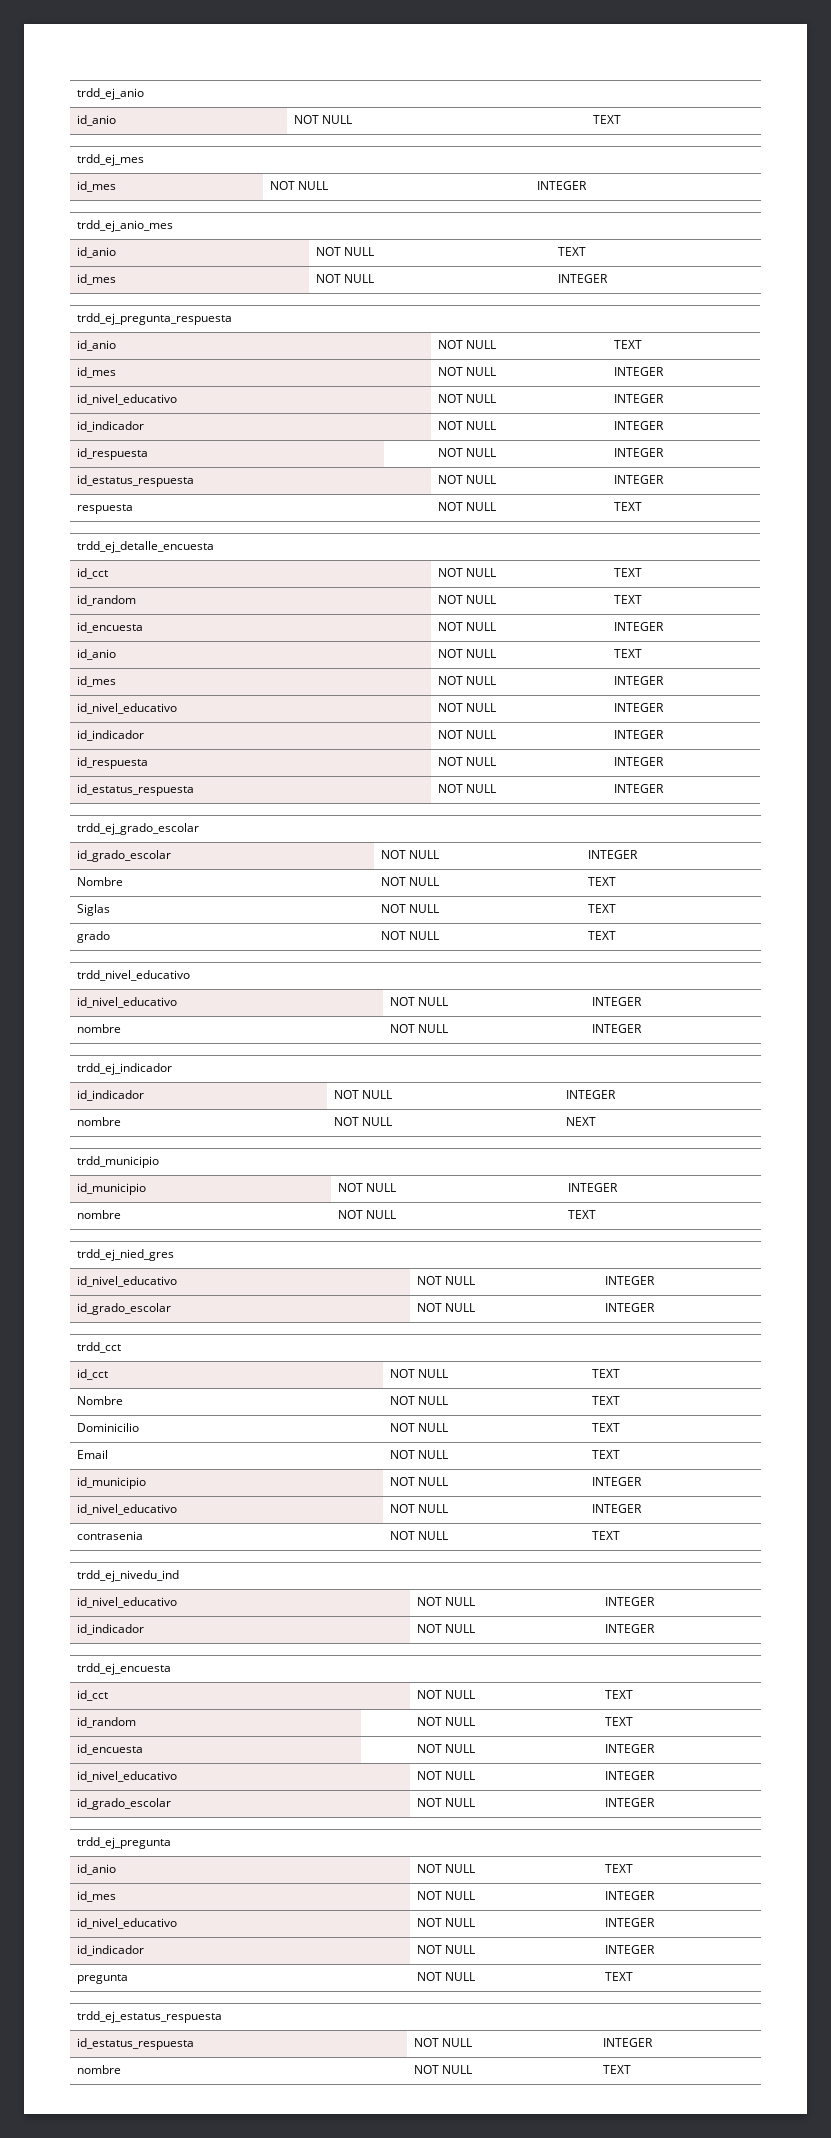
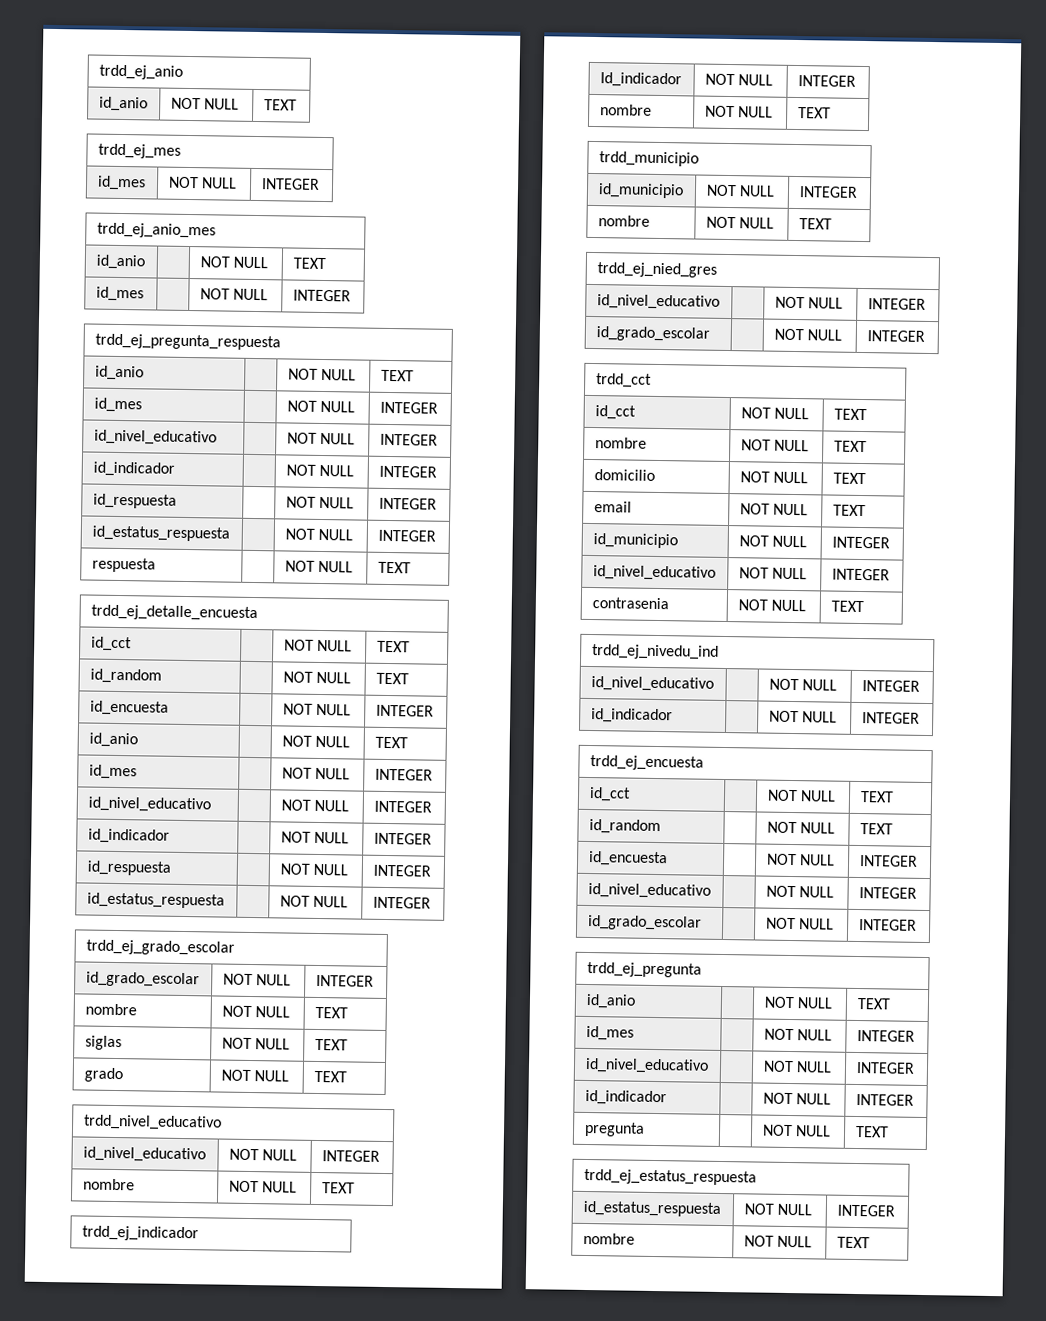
  id_grado_escolar | NOT NULL | INTEGER
- Nombre | NOT NULL | TEXT
- Siglas | NOT NULL | TEXT
+ nombre | NOT NULL | TEXT
+ siglas | NOT NULL | TEXT
  trdd_nivel_educativo
  id_nivel_educativo | NOT NULL | INTEGER
- nombre | NOT NULL | INTEGER
+ nombre | NOT NULL | TEXT
- id_indicador | NOT NULL | INTEGER
- nombre | NOT NULL | NEXT
+ Id_indicador | NOT NULL | INTEGER
+ nombre | NOT NULL | TEXT
  id_cct | NOT NULL | TEXT
- Nombre | NOT NULL | TEXT
- Dominicilio | NOT NULL | TEXT
- Email | NOT NULL | TEXT
+ nombre | NOT NULL | TEXT
+ domicilio | NOT NULL | TEXT
+ email | NOT NULL | TEXT

